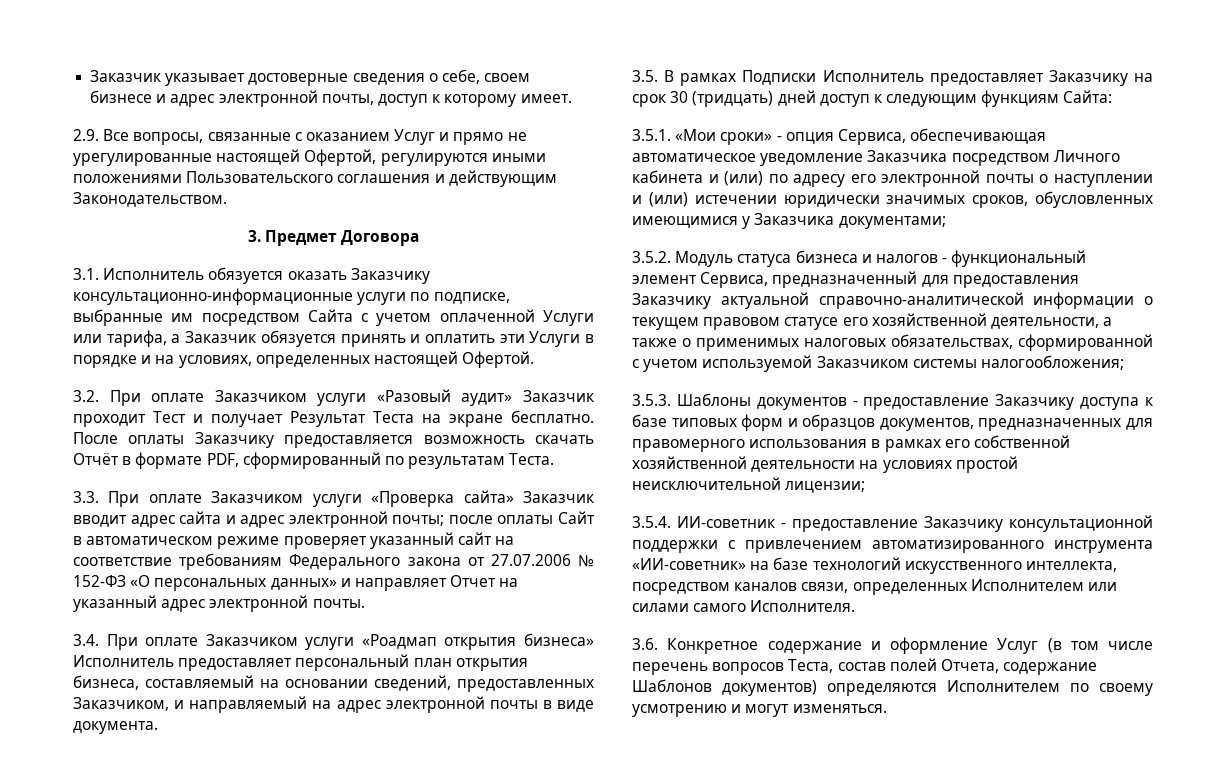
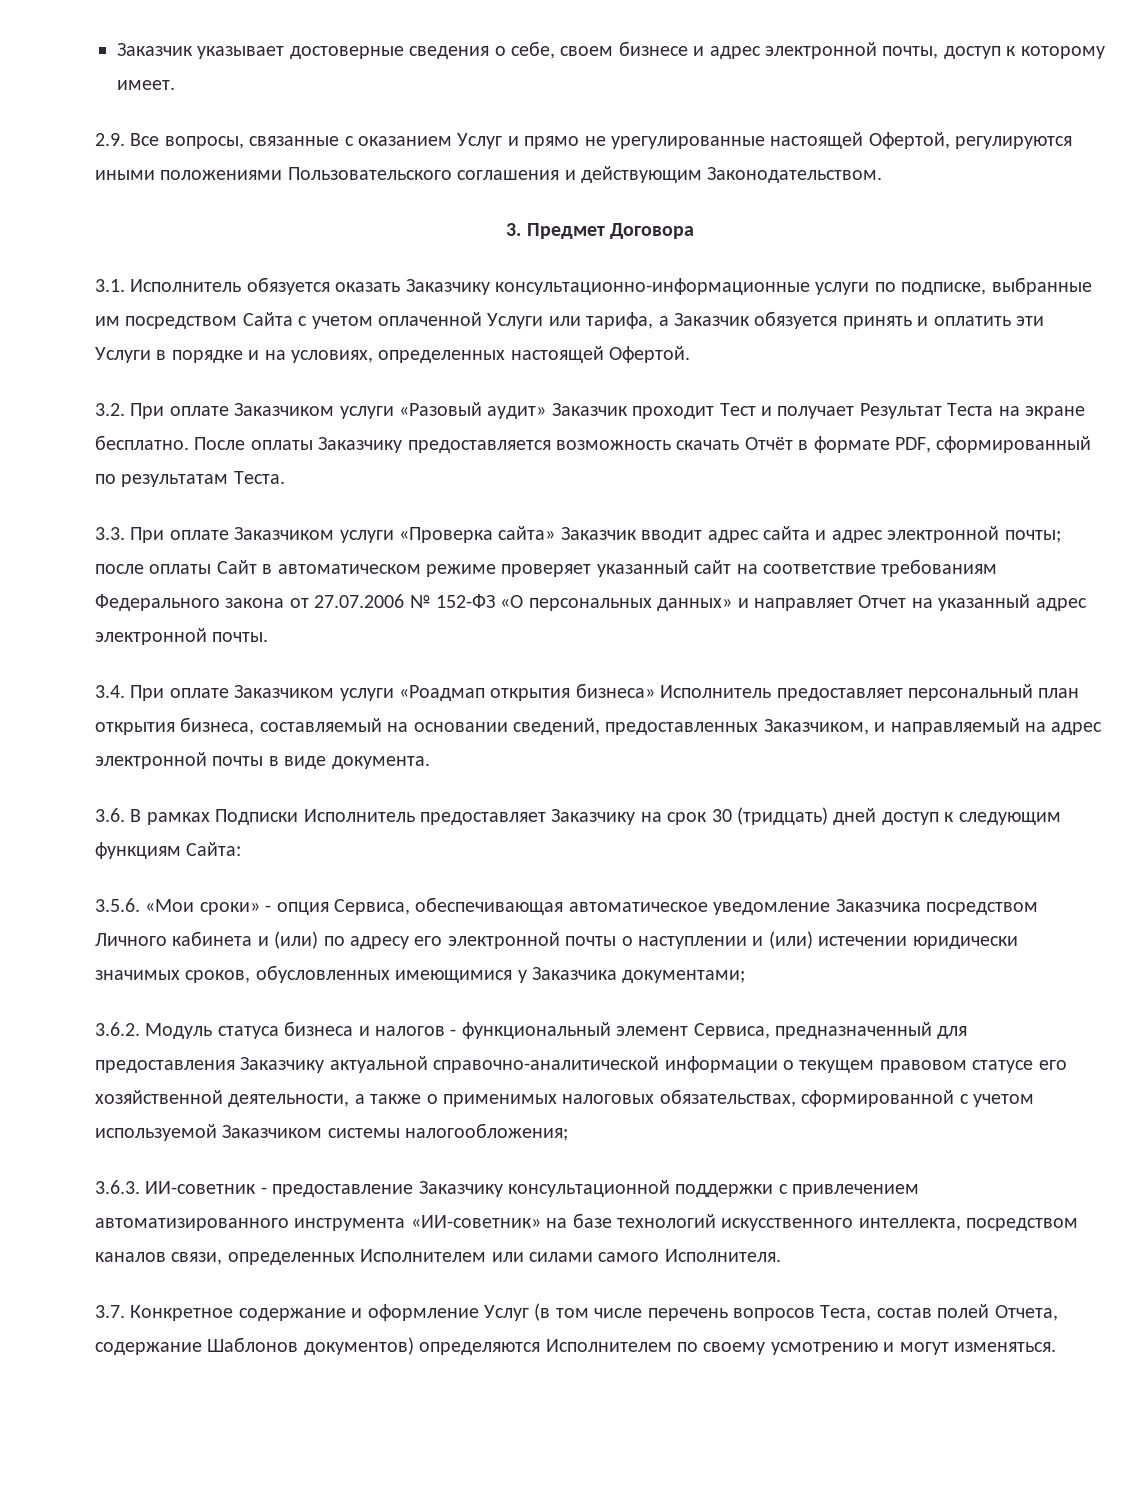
- 3.5. В рамках Подписки Исполнитель предоставляет Заказчику на срок 30 (тридцать) дней доступ к следующим функциям Сайта:
+ 3.6. В рамках Подписки Исполнитель предоставляет Заказчику на срок 30 (тридцать) дней доступ к следующим функциям Сайта:
- 3.5.1. «Мои сроки» - опция Сервиса, обеспечивающая автоматическое уведомление Заказчика посредством Личного кабинета и (или) по адресу его электронной почты о наступлении и (или) истечении юридически значимых сроков, обусловленных имеющимися у Заказчика документами;
+ 3.5.6. «Мои сроки» - опция Сервиса, обеспечивающая автоматическое уведомление Заказчика посредством Личного кабинета и (или) по адресу его электронной почты о наступлении и (или) истечении юридически значимых сроков, обусловленных имеющимися у Заказчика документами;
- 3.5.2. Модуль статуса бизнеса и налогов - функциональный элемент Сервиса, предназначенный для предоставления Заказчику актуальной справочно-аналитической информации о текущем правовом статусе его хозяйственной деятельности, а также о применимых налоговых обязательствах, сформированной с учетом используемой Заказчиком системы налогообложения;
+ 3.6.2. Модуль статуса бизнеса и налогов - функциональный элемент Сервиса, предназначенный для предоставления Заказчику актуальной справочно-аналитической информации о текущем правовом статусе его хозяйственной деятельности, а также о применимых налоговых обязательствах, сформированной с учетом используемой Заказчиком системы налогообложения;
- 3.5.3. Шаблоны документов - предоставление Заказчику доступа к базе типовых форм и образцов документов, предназначенных для правомерного использования в рамках его собственной хозяйственной деятельности на условиях простой неисключительной лицензии;
- 3.5.4. ИИ-советник - предоставление Заказчику консультационной поддержки с привлечением автоматизированного инструмента «ИИ-советник» на базе технологий искусственного интеллекта, посредством каналов связи, определенных Исполнителем или силами самого Исполнителя.
+ 3.6.3. ИИ-советник - предоставление Заказчику консультационной поддержки с привлечением автоматизированного инструмента «ИИ-советник» на базе технологий искусственного интеллекта, посредством каналов связи, определенных Исполнителем или силами самого Исполнителя.
- 3.6. Конкретное содержание и оформление Услуг (в том числе перечень вопросов Теста, состав полей Отчета, содержание Шаблонов документов) определяются Исполнителем по своему усмотрению и могут изменяться.
+ 3.7. Конкретное содержание и оформление Услуг (в том числе перечень вопросов Теста, состав полей Отчета, содержание Шаблонов документов) определяются Исполнителем по своему усмотрению и могут изменяться.

